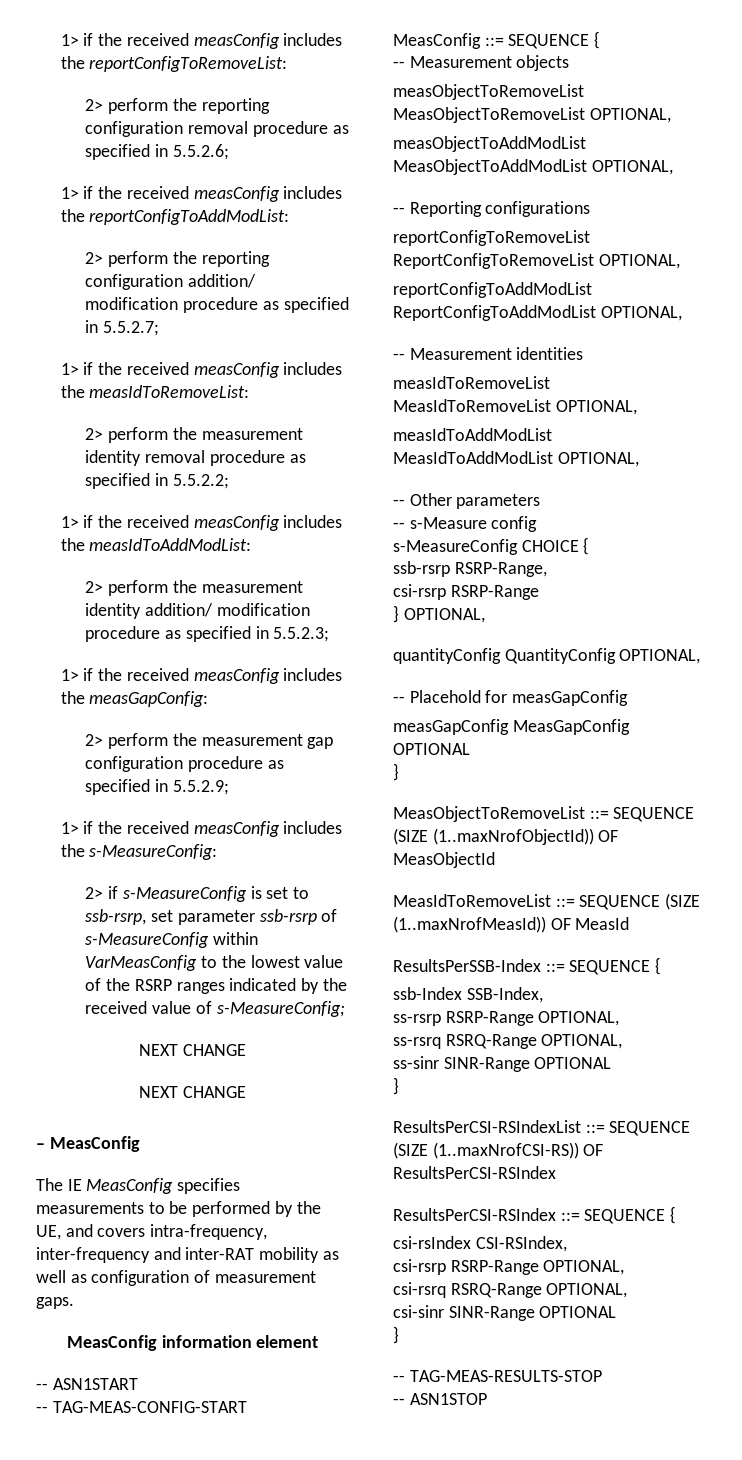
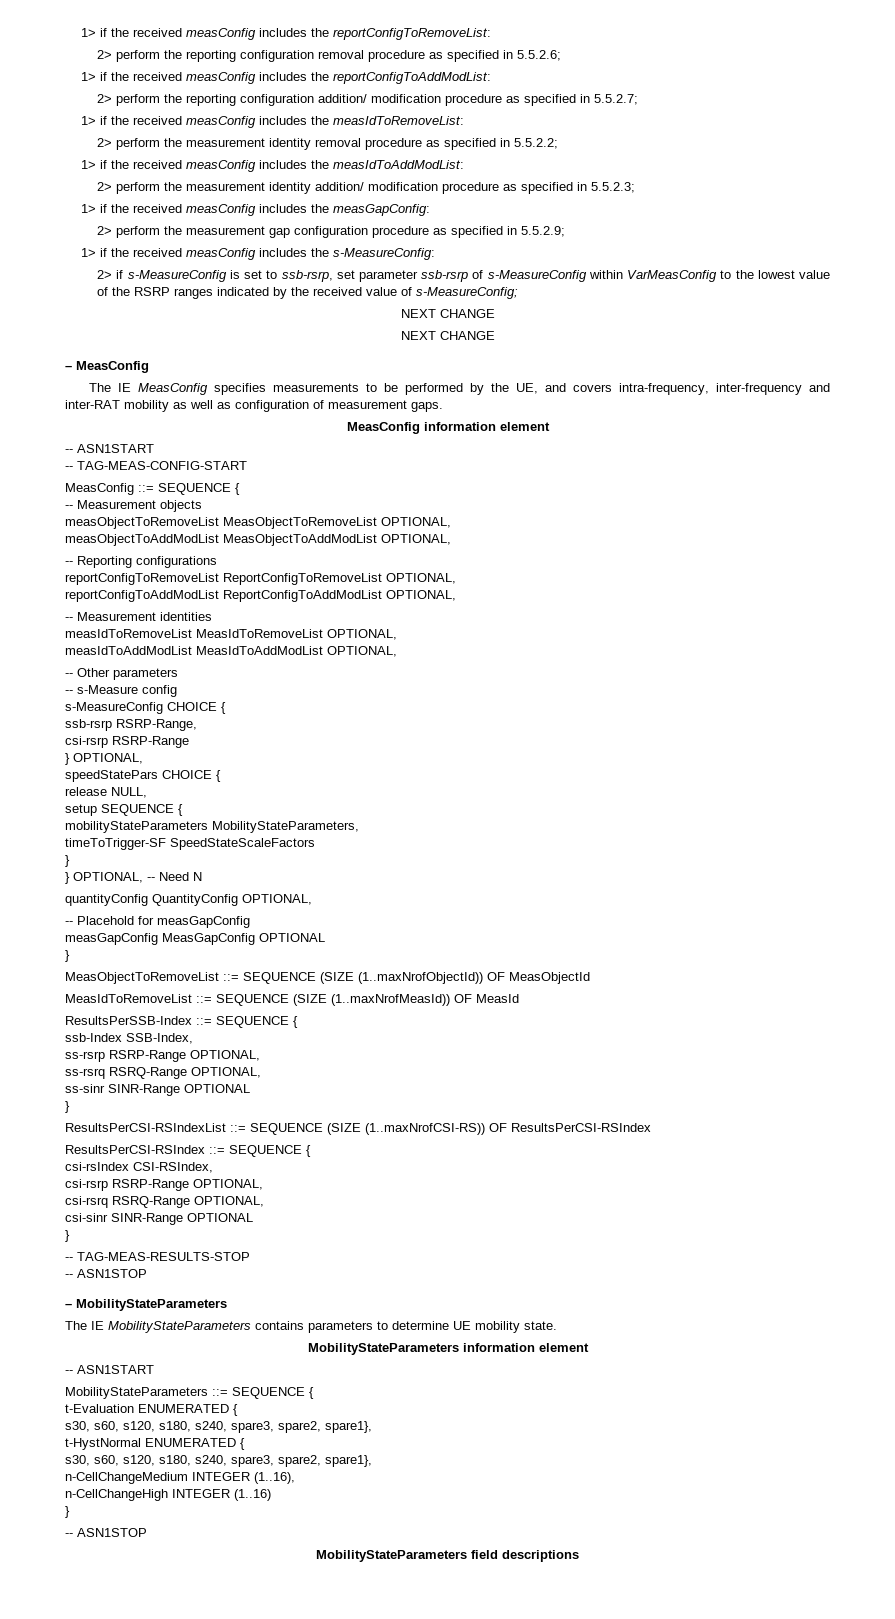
+ speedStatePars CHOICE {
+ release NULL,
+ setup SEQUENCE {
+ mobilityStateParameters MobilityStateParameters,
+ timeToTrigger-SF SpeedStateScaleFactors
+ }
+ } OPTIONAL, -- Need N
+ – MobilityStateParameters
+ The IE MobilityStateParameters contains parameters to determine UE mobility state.
+ MobilityStateParameters information element
+ -- ASN1START
+ MobilityStateParameters ::= SEQUENCE {
+ t-Evaluation ENUMERATED {
+ s30, s60, s120, s180, s240, spare3, spare2, spare1},
+ t-HystNormal ENUMERATED {
+ s30, s60, s120, s180, s240, spare3, spare2, spare1},
+ n-CellChangeMedium INTEGER (1..16),
+ n-CellChangeHigh INTEGER (1..16)
+ }
+ -- ASN1STOP
+ MobilityStateParameters field descriptions

